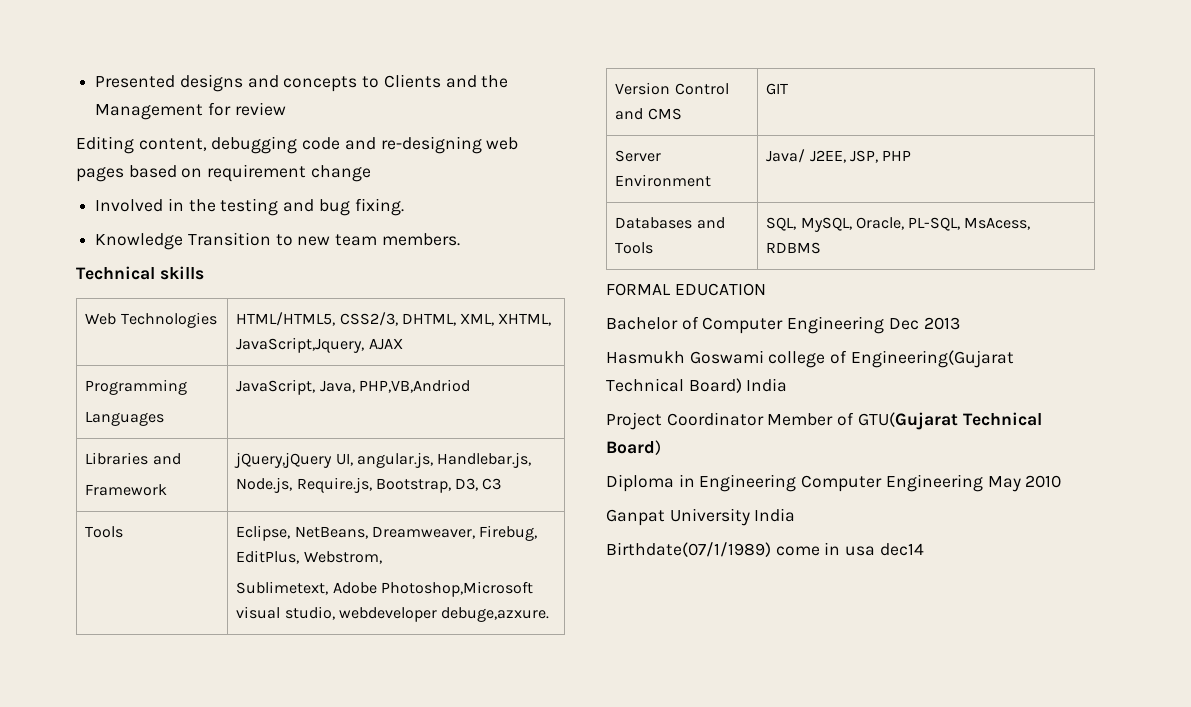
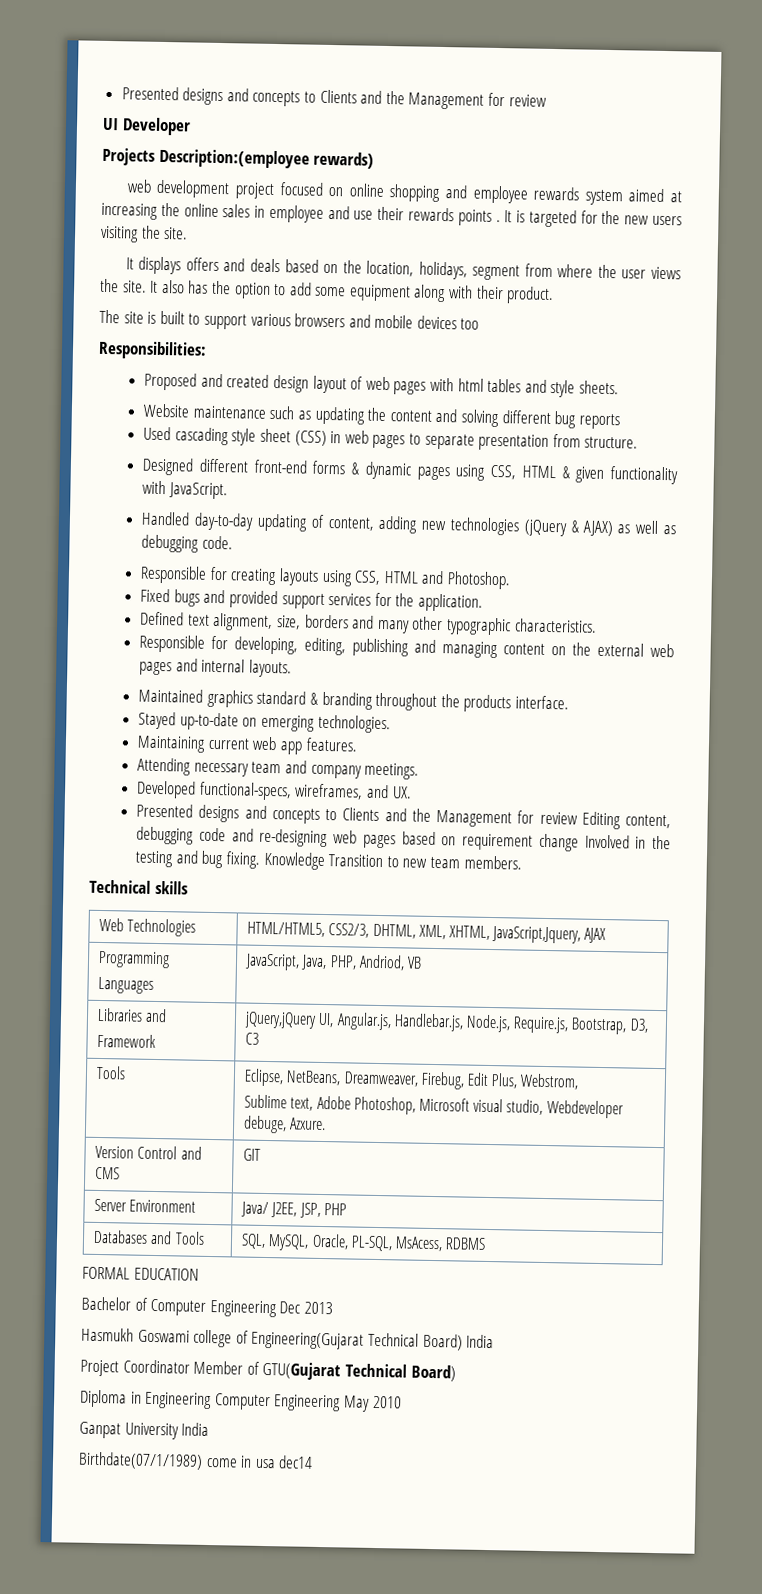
- Editing content, debugging code and re-designing web pages based on requirement change
- Involved in the testing and bug fixing.
- Knowledge Transition to new team members.
+ UI Developer
+ Projects Description:(employee rewards)
+ web development project focused on online shopping and employee rewards system aimed at increasing the online sales in employee and use their rewards points . It is targeted for the new users visiting the site.
+ It displays offers and deals based on the location, holidays, segment from where the user views the site. It also has the option to add some equipment along with their product.
+ The site is built to support various browsers and mobile devices too
+ Responsibilities:
+ Proposed and created design layout of web pages with html tables and style sheets.
+ Website maintenance such as updating the content and solving different bug reports
+ Used cascading style sheet (CSS) in web pages to separate presentation from structure.
+ Designed different front-end forms & dynamic pages using CSS, HTML & given functionality with JavaScript.
+ Handled day-to-day updating of content, adding new technologies (jQuery & AJAX) as well as debugging code.
+ Responsible for creating layouts using CSS, HTML and Photoshop.
+ Fixed bugs and provided support services for the application.
+ Defined text alignment, size, borders and many other typographic characteristics.
+ Responsible for developing, editing, publishing and managing content on the external web pages and internal layouts.
+ Maintained graphics standard & branding throughout the products interface.
+ Stayed up-to-date on emerging technologies.
+ Maintaining current web app features.
+ Attending necessary team and company meetings.
+ Developed functional-specs, wireframes, and UX.
+ Presented designs and concepts to Clients and the Management for review Editing content, debugging code and re-designing web pages based on requirement change Involved in the testing and bug fixing. Knowledge Transition to new team members.
  Programming
- Languages | JavaScript, Java, PHP,VB,Andriod
+ Languages | JavaScript, Java, PHP, Andriod, VB
  Libraries and
- Framework | jQuery,jQuery UI, angular.js, Handlebar.js, Node.js, Require.js, Bootstrap, D3, C3
+ Framework | jQuery,jQuery UI, Angular.js, Handlebar.js, Node.js, Require.js, Bootstrap, D3, C3
- Tools | Eclipse, NetBeans, Dreamweaver, Firebug, EditPlus, Webstrom,
- Sublimetext, Adobe Photoshop,Microsoft visual studio, webdeveloper debuge,azxure.
+ Tools | Eclipse, NetBeans, Dreamweaver, Firebug, Edit Plus, Webstrom,
+ Sublime text, Adobe Photoshop, Microsoft visual studio, Webdeveloper debuge, Azxure.

